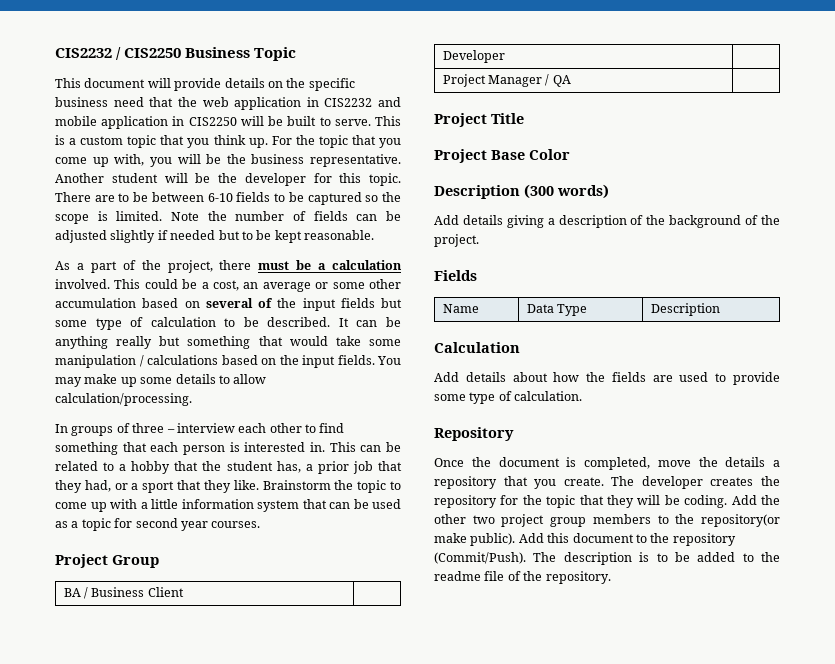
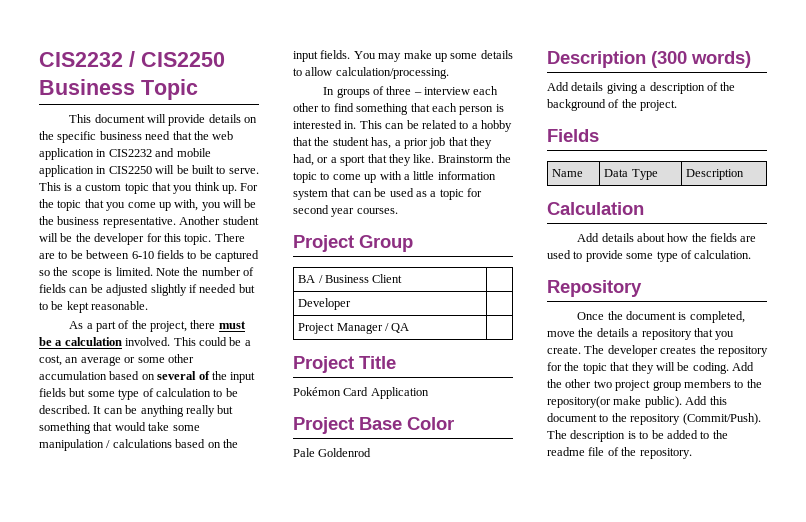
+ Pokémon Card Application
+ Pale Goldenrod

